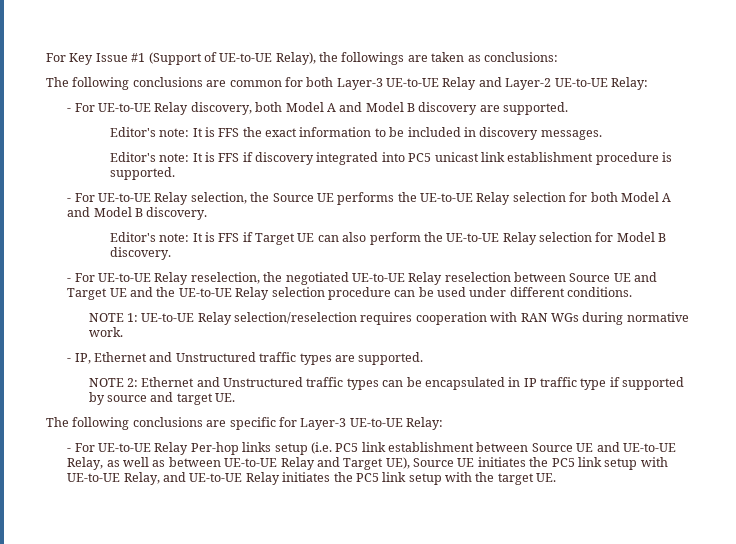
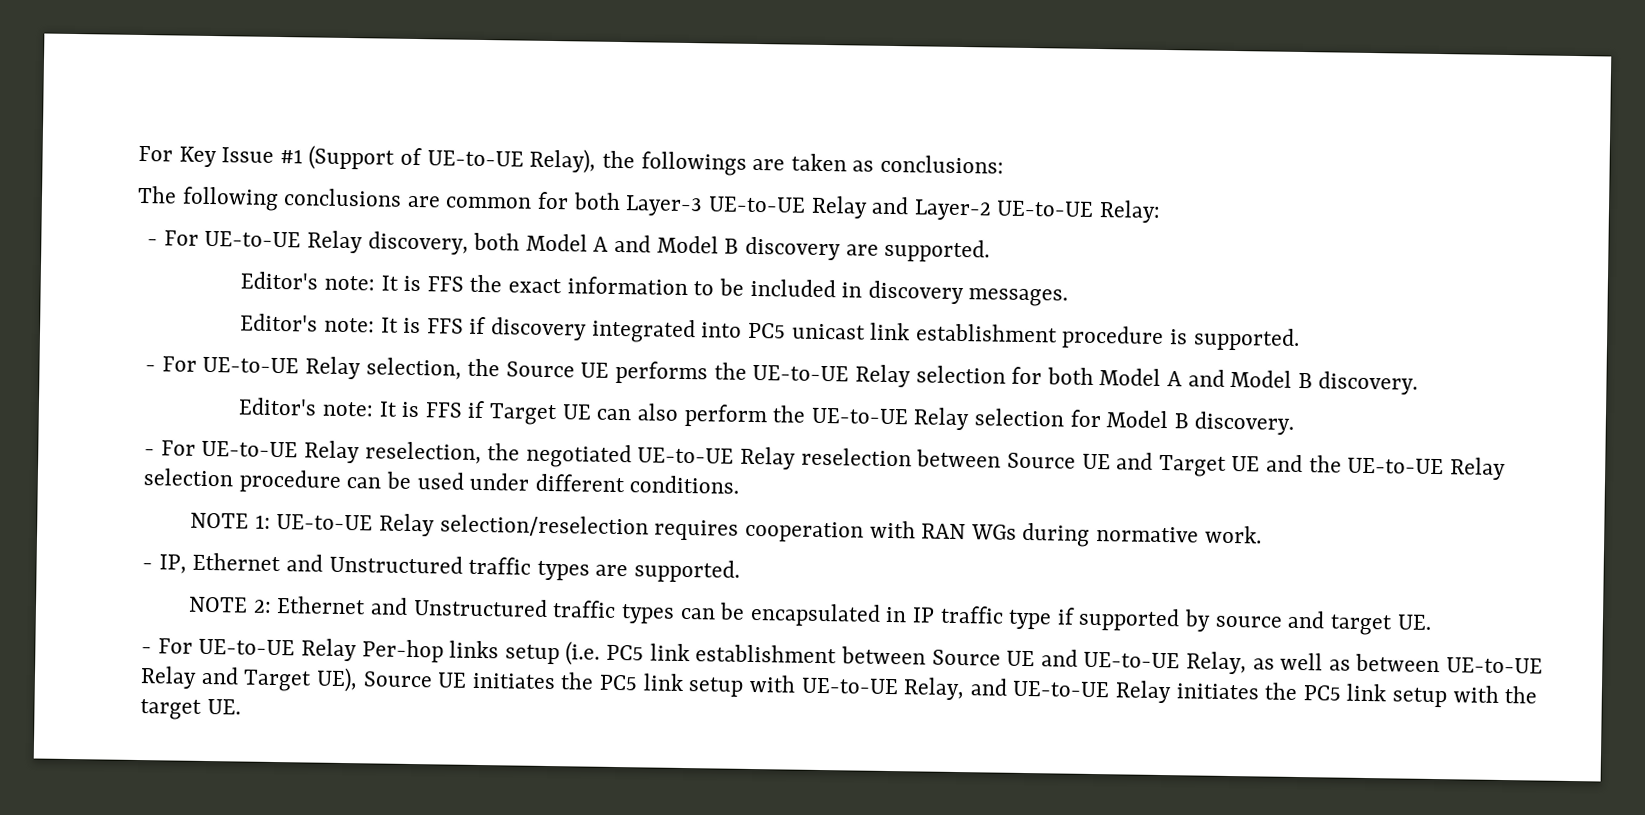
- The following conclusions are specific for Layer-3 UE-to-UE Relay:

